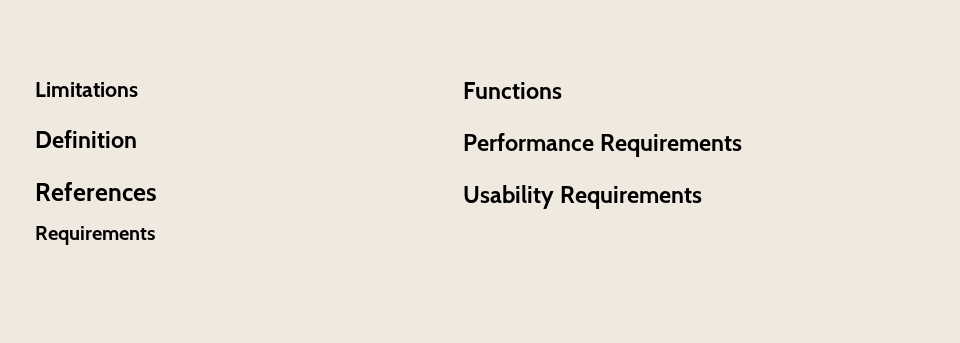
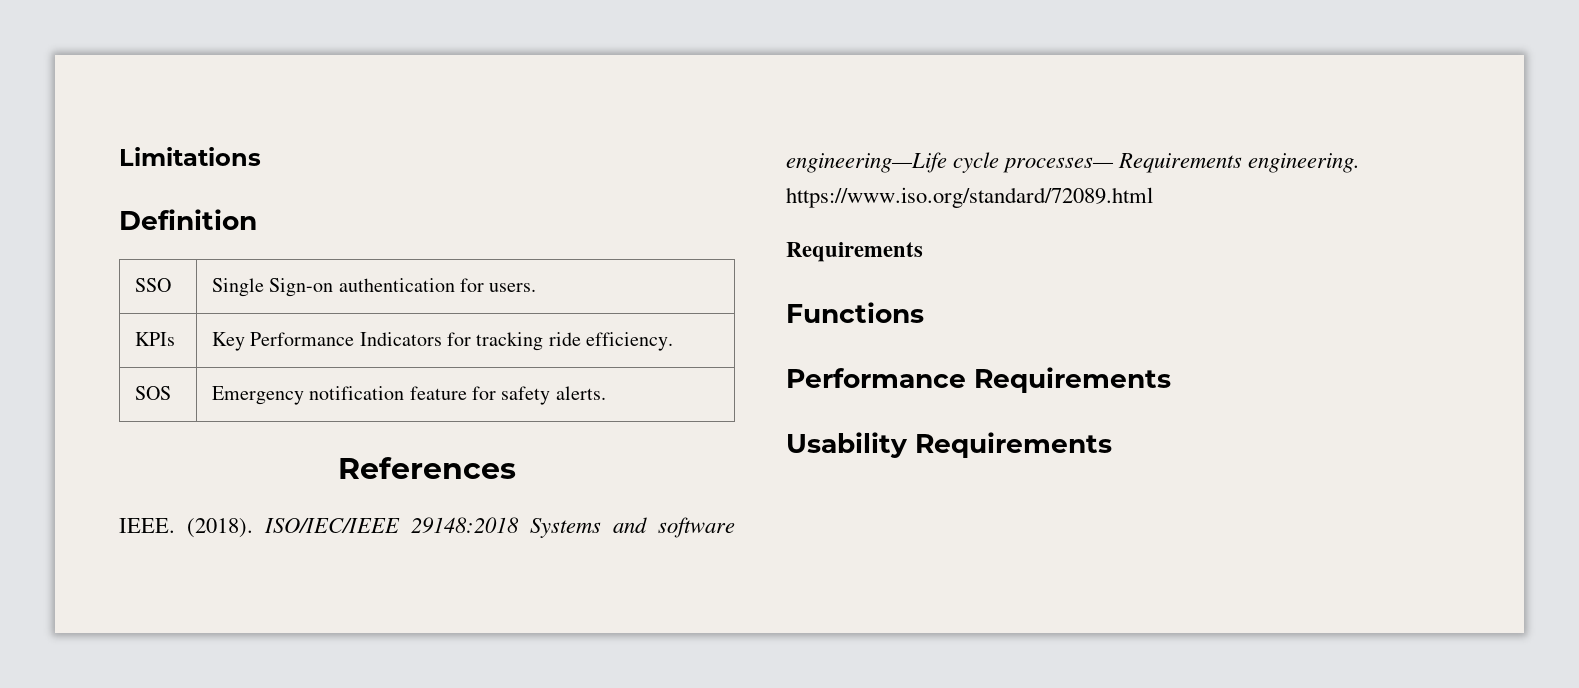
+ SSO | Single Sign-on authentication for users.
+ KPIs | Key Performance Indicators for tracking ride efficiency.
+ SOS | Emergency notification feature for safety alerts.
  References
+ IEEE. (2018). ISO/IEC/IEEE 29148:2018 Systems and software engineering—Life cycle processes— Requirements engineering. https://www.iso.org/standard/72089.html

